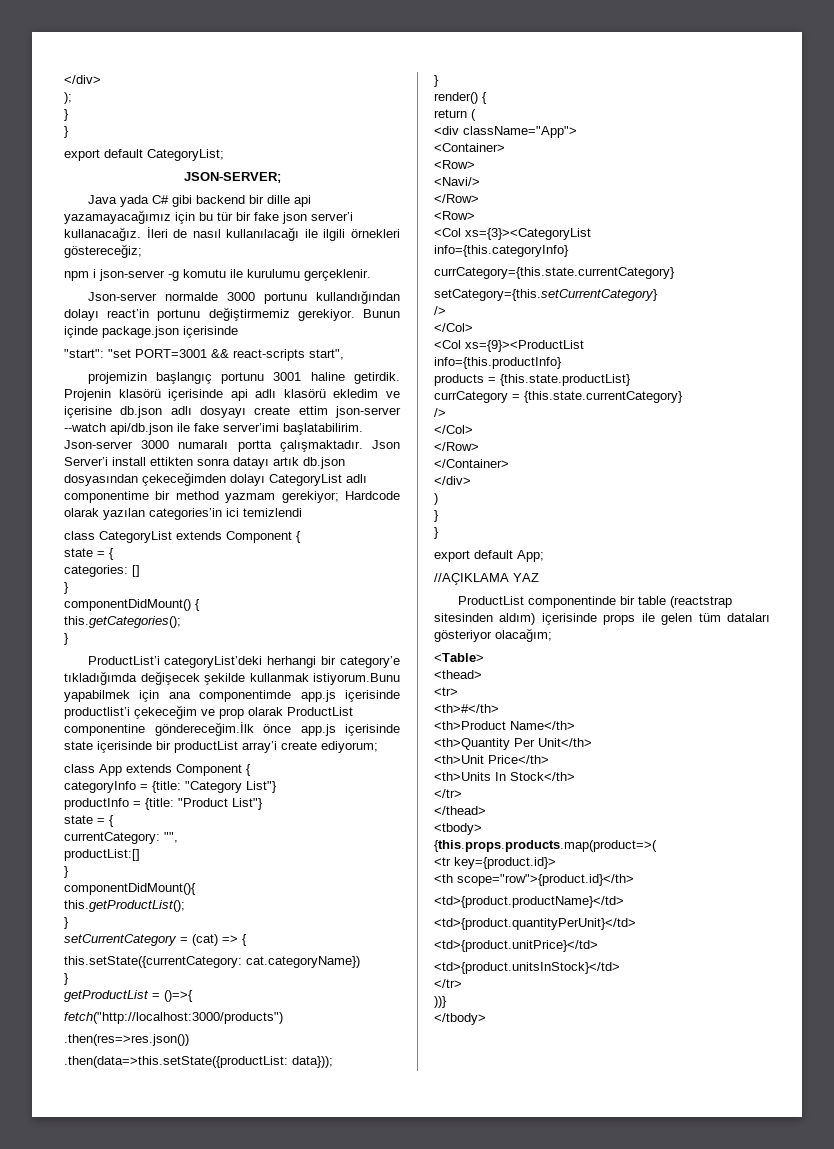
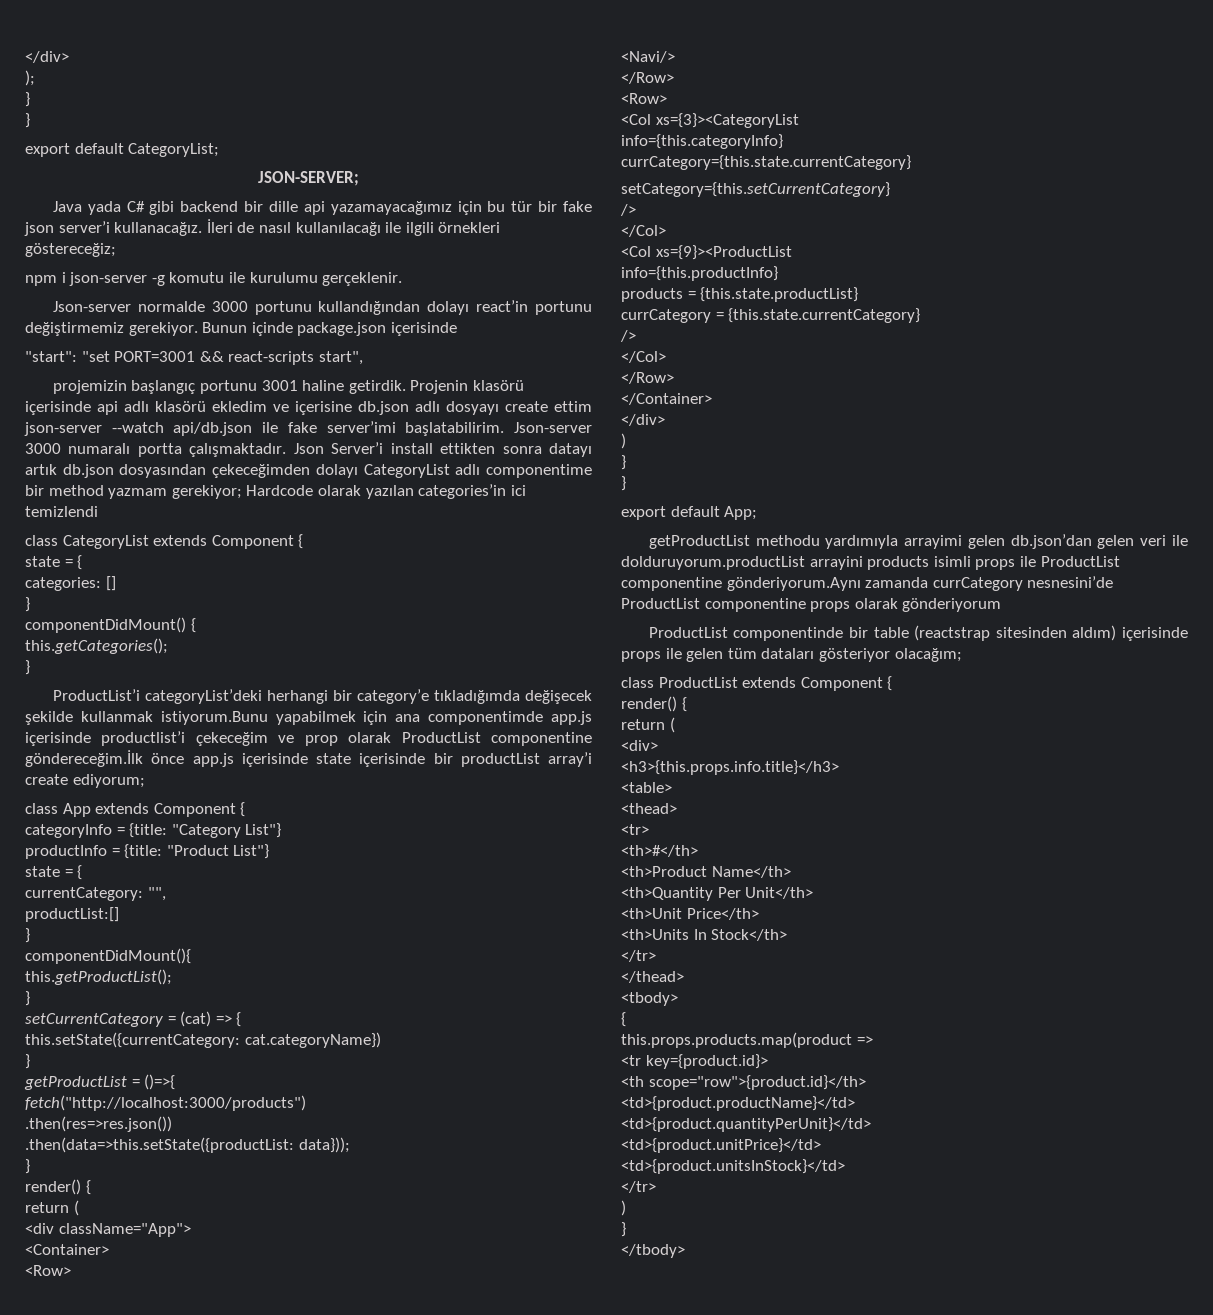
- //AÇIKLAMA YAZ
+ getProductList methodu yardımıyla arrayimi gelen db.json’dan gelen veri ile dolduruyorum.productList arrayini products isimli props ile ProductList componentine gönderiyorum.Aynı zamanda currCategory nesnesini’de ProductList componentine props olarak gönderiyorum
- <Table>
+ class ProductList extends Component {
+ render() {
+ return (
+ <div>
+ <h3>{this.props.info.title}</h3>
+ <table>
  <tbody>
- {this.props.products.map(product=>(
+ {
+ this.props.products.map(product =>
  <td>{product.unitsInStock}</td>
  </tr>
- ))}
+ )
+ }

